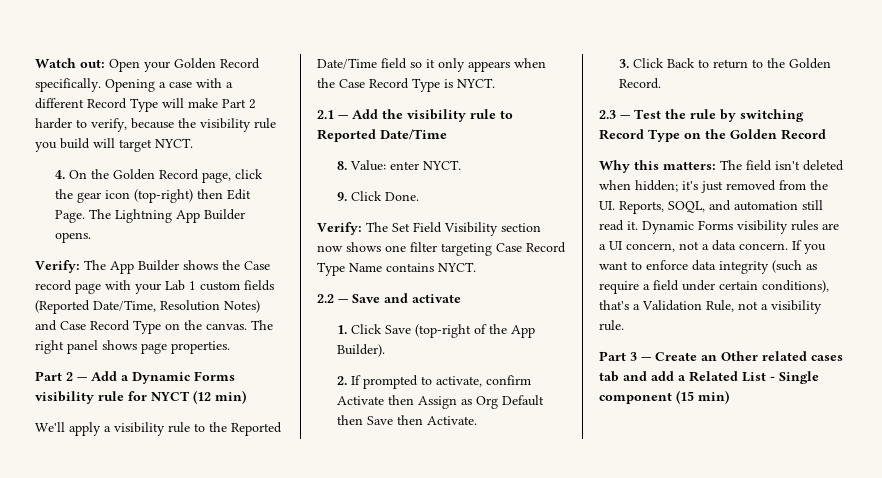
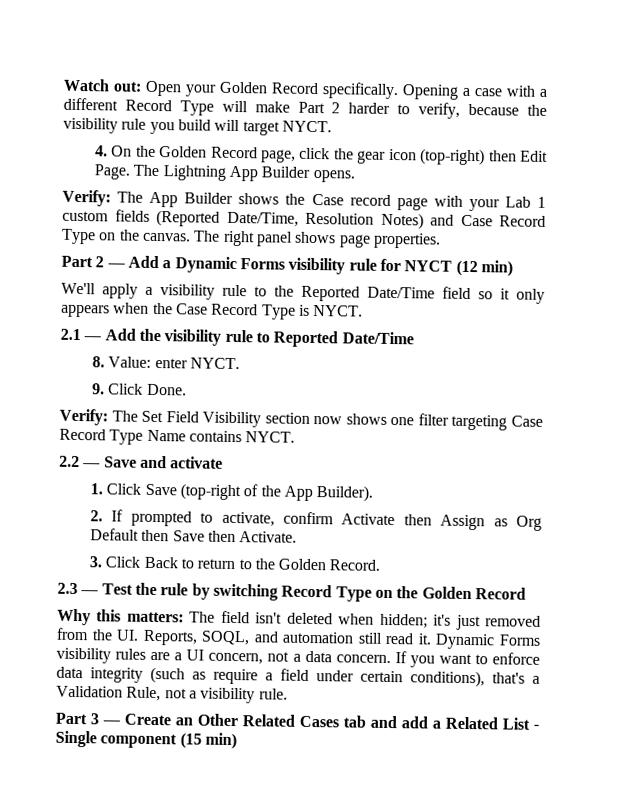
- Part 3 — Create an Other related cases tab and add a Related List - Single component (15 min)
+ Part 3 — Create an Other Related Cases tab and add a Related List - Single component (15 min)

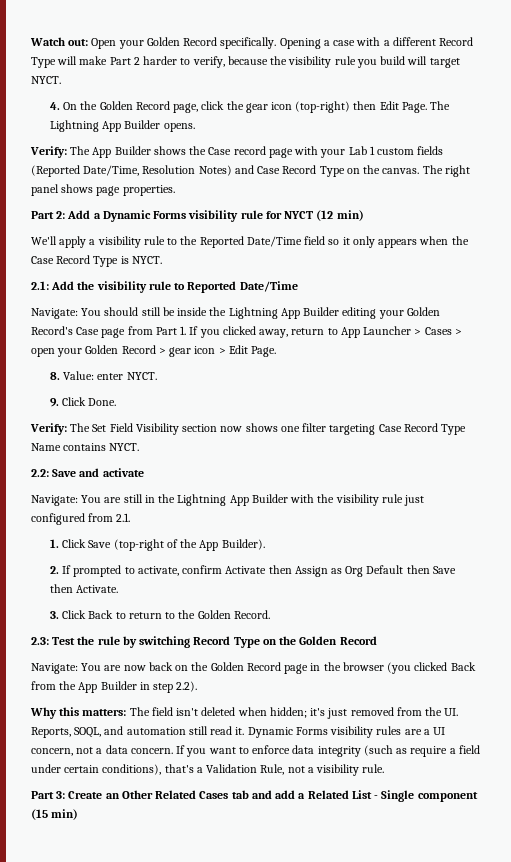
- Part 2 — Add a Dynamic Forms visibility rule for NYCT (12 min)
+ Part 2: Add a Dynamic Forms visibility rule for NYCT (12 min)
- 2.1 — Add the visibility rule to Reported Date/Time
+ 2.1: Add the visibility rule to Reported Date/Time
+ Navigate: You should still be inside the Lightning App Builder editing your Golden Record's Case page from Part 1. If you clicked away, return to App Launcher > Cases > open your Golden Record > gear icon > Edit Page.
- 2.2 — Save and activate
+ 2.2: Save and activate
+ Navigate: You are still in the Lightning App Builder with the visibility rule just configured from 2.1.
- 2.3 — Test the rule by switching Record Type on the Golden Record
+ 2.3: Test the rule by switching Record Type on the Golden Record
+ Navigate: You are now back on the Golden Record page in the browser (you clicked Back from the App Builder in step 2.2).
- Part 3 — Create an Other Related Cases tab and add a Related List - Single component (15 min)
+ Part 3: Create an Other Related Cases tab and add a Related List - Single component (15 min)

